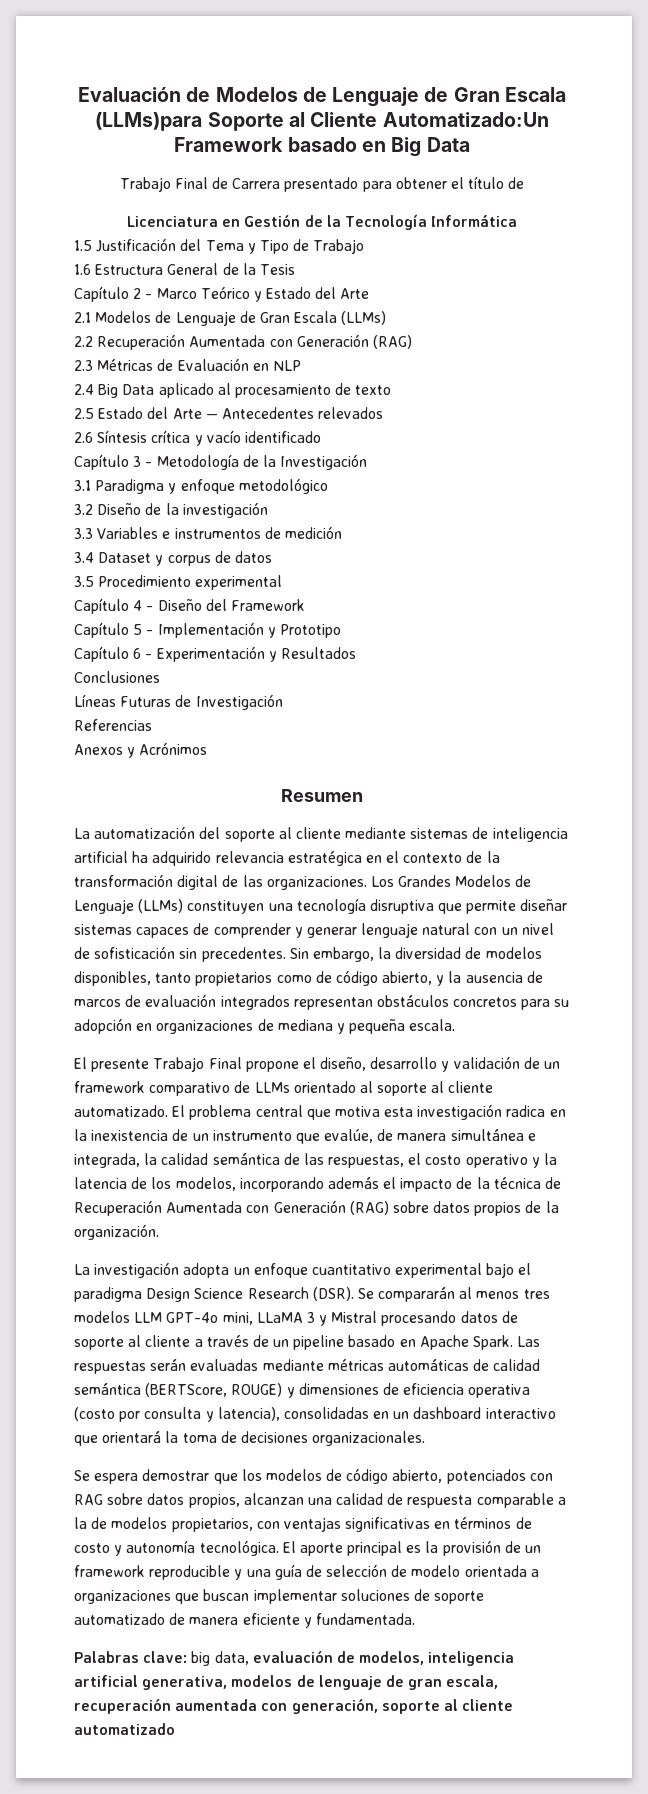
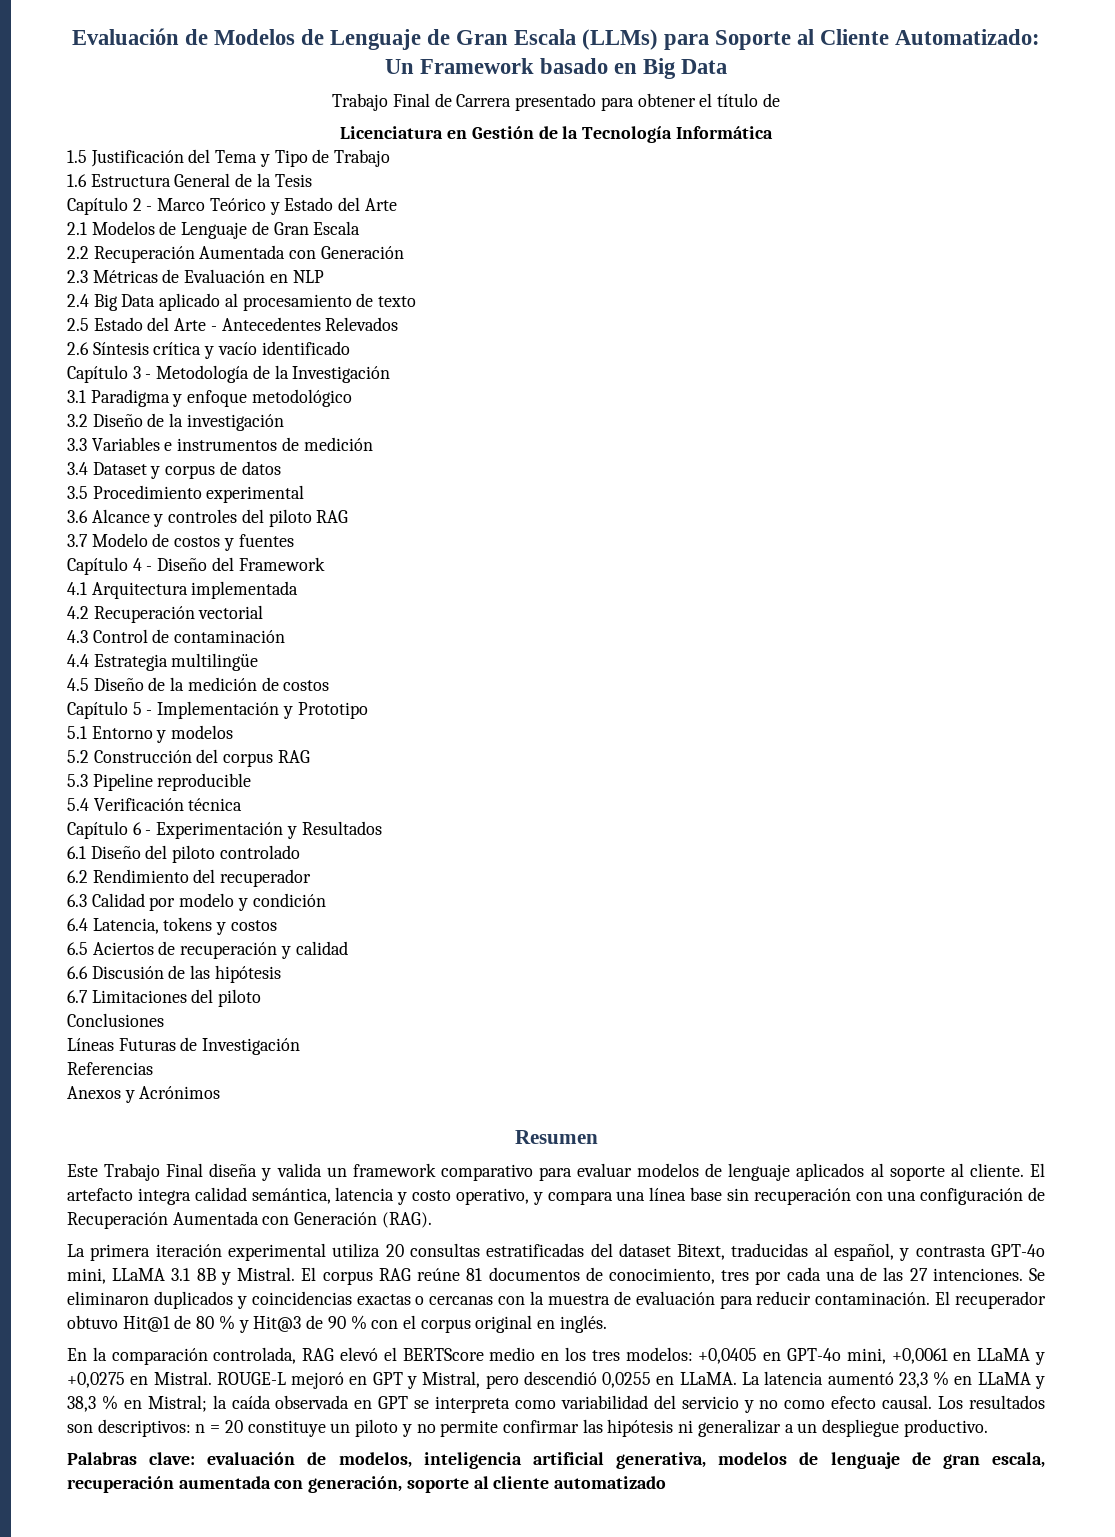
- Evaluación de Modelos de Lenguaje de Gran Escala (LLMs)para Soporte al Cliente Automatizado:Un Framework basado en Big Data
+ Evaluación de Modelos de Lenguaje de Gran Escala (LLMs) para Soporte al Cliente Automatizado: Un Framework basado en Big Data
- 2.1 Modelos de Lenguaje de Gran Escala (LLMs)
+ 2.1 Modelos de Lenguaje de Gran Escala
- 2.2 Recuperación Aumentada con Generación (RAG)
+ 2.2 Recuperación Aumentada con Generación
- 2.5 Estado del Arte — Antecedentes relevados
+ 2.5 Estado del Arte - Antecedentes Relevados
+ 3.6 Alcance y controles del piloto RAG
+ 3.7 Modelo de costos y fuentes
+ 4.1 Arquitectura implementada
+ 4.2 Recuperación vectorial
+ 4.3 Control de contaminación
+ 4.4 Estrategia multilingüe
+ 4.5 Diseño de la medición de costos
+ 5.1 Entorno y modelos
+ 5.2 Construcción del corpus RAG
+ 5.3 Pipeline reproducible
+ 5.4 Verificación técnica
+ 6.1 Diseño del piloto controlado
+ 6.2 Rendimiento del recuperador
+ 6.3 Calidad por modelo y condición
+ 6.4 Latencia, tokens y costos
+ 6.5 Aciertos de recuperación y calidad
+ 6.6 Discusión de las hipótesis
+ 6.7 Limitaciones del piloto
- La automatización del soporte al cliente mediante sistemas de inteligencia artificial ha adquirido relevancia estratégica en el contexto de la transformación digital de las organizaciones. Los Grandes Modelos de Lenguaje (LLMs) constituyen una tecnología disruptiva que permite diseñar sistemas capaces de comprender y generar lenguaje natural con un nivel de sofisticación sin precedentes. Sin embargo, la diversidad de modelos disponibles, tanto propietarios como de código abierto, y la ausencia de marcos de evaluación integrados representan obstáculos concretos para su adopción en organizaciones de mediana y pequeña escala.
- El presente Trabajo Final propone el diseño, desarrollo y validación de un framework comparativo de LLMs orientado al soporte al cliente automatizado. El problema central que motiva esta investigación radica en la inexistencia de un instrumento que evalúe, de manera simultánea e integrada, la calidad semántica de las respuestas, el costo operativo y la latencia de los modelos, incorporando además el impacto de la técnica de Recuperación Aumentada con Generación (RAG) sobre datos propios de la organización.
- La investigación adopta un enfoque cuantitativo experimental bajo el paradigma Design Science Research (DSR). Se compararán al menos tres modelos LLM GPT-4o mini, LLaMA 3 y Mistral procesando datos de soporte al cliente a través de un pipeline basado en Apache Spark. Las respuestas serán evaluadas mediante métricas automáticas de calidad semántica (BERTScore, ROUGE) y dimensiones de eficiencia operativa (costo por consulta y latencia), consolidadas en un dashboard interactivo que orientará la toma de decisiones organizacionales.
- Se espera demostrar que los modelos de código abierto, potenciados con RAG sobre datos propios, alcanzan una calidad de respuesta comparable a la de modelos propietarios, con ventajas significativas en términos de costo y autonomía tecnológica. El aporte principal es la provisión de un framework reproducible y una guía de selección de modelo orientada a organizaciones que buscan implementar soluciones de soporte automatizado de manera eficiente y fundamentada.
+ Este Trabajo Final diseña y valida un framework comparativo para evaluar modelos de lenguaje aplicados al soporte al cliente. El artefacto integra calidad semántica, latencia y costo operativo, y compara una línea base sin recuperación con una configuración de Recuperación Aumentada con Generación (RAG).
+ La primera iteración experimental utiliza 20 consultas estratificadas del dataset Bitext, traducidas al español, y contrasta GPT-4o mini, LLaMA 3.1 8B y Mistral. El corpus RAG reúne 81 documentos de conocimiento, tres por cada una de las 27 intenciones. Se eliminaron duplicados y coincidencias exactas o cercanas con la muestra de evaluación para reducir contaminación. El recuperador obtuvo Hit@1 de 80 % y Hit@3 de 90 % con el corpus original en inglés.
+ En la comparación controlada, RAG elevó el BERTScore medio en los tres modelos: +0,0405 en GPT-4o mini, +0,0061 en LLaMA y +0,0275 en Mistral. ROUGE-L mejoró en GPT y Mistral, pero descendió 0,0255 en LLaMA. La latencia aumentó 23,3 % en LLaMA y 38,3 % en Mistral; la caída observada en GPT se interpreta como variabilidad del servicio y no como efecto causal. Los resultados son descriptivos: n = 20 constituye un piloto y no permite confirmar las hipótesis ni generalizar a un despliegue productivo.
- Palabras clave: big data, evaluación de modelos, inteligencia artificial generativa, modelos de lenguaje de gran escala, recuperación aumentada con generación, soporte al cliente automatizado
+ Palabras clave: evaluación de modelos, inteligencia artificial generativa, modelos de lenguaje de gran escala, recuperación aumentada con generación, soporte al cliente automatizado

